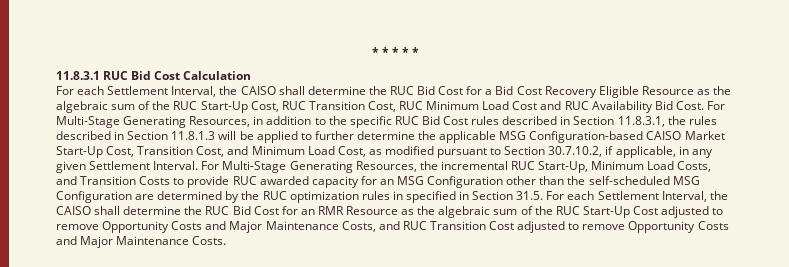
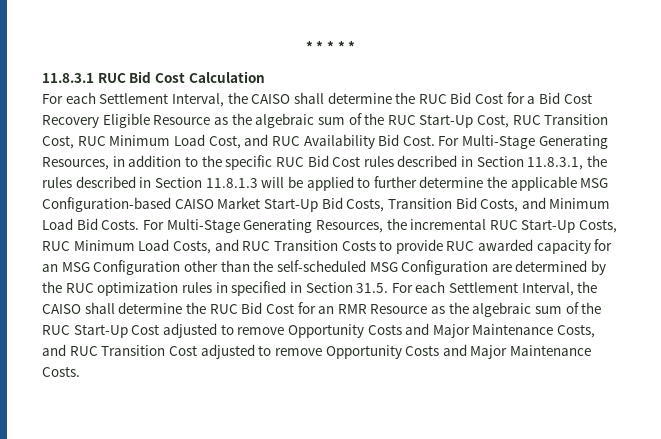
- For each Settlement Interval, the CAISO shall determine the RUC Bid Cost for a Bid Cost Recovery Eligible Resource as the algebraic sum of the RUC Start-Up Cost, RUC Transition Cost, RUC Minimum Load Cost and RUC Availability Bid Cost.
+ For each Settlement Interval, the CAISO shall determine the RUC Bid Cost for a Bid Cost Recovery Eligible Resource as the algebraic sum of the RUC Start-Up Cost, RUC Transition Cost, RUC Minimum Load Cost, and RUC Availability Bid Cost.
- For Multi-Stage Generating Resources, in addition to the specific RUC Bid Cost rules described in Section 11.8.3.1, the rules described in Section 11.8.1.3 will be applied to further determine the applicable MSG Configuration-based CAISO Market Start-Up Cost, Transition Cost, and Minimum Load Cost, as modified pursuant to Section 30.7.10.2, if applicable, in any given Settlement Interval.
+ For Multi-Stage Generating Resources, in addition to the specific RUC Bid Cost rules described in Section 11.8.3.1, the rules described in Section 11.8.1.3 will be applied to further determine the applicable MSG Configuration-based CAISO Market Start-Up Bid Costs, Transition Bid Costs, and Minimum Load Bid Costs.
- For Multi-Stage Generating Resources, the incremental RUC Start-Up, Minimum Load Costs, and Transition Costs to provide RUC awarded capacity for an MSG Configuration other than the self-scheduled MSG Configuration are determined by the RUC optimization rules in specified in Section 31.5. For each Settlement Interval, the CAISO shall determine the RUC Bid Cost for an RMR Resource as the algebraic sum of the RUC Start-Up Cost adjusted to remove Opportunity Costs and Major Maintenance Costs, and RUC Transition Cost adjusted to remove Opportunity Costs and Major Maintenance Costs.
+ For Multi-Stage Generating Resources, the incremental RUC Start-Up Costs, RUC Minimum Load Costs, and RUC Transition Costs to provide RUC awarded capacity for an MSG Configuration other than the self-scheduled MSG Configuration are determined by the RUC optimization rules in specified in Section 31.5. For each Settlement Interval, the CAISO shall determine the RUC Bid Cost for an RMR Resource as the algebraic sum of the RUC Start-Up Cost adjusted to remove Opportunity Costs and Major Maintenance Costs, and RUC Transition Cost adjusted to remove Opportunity Costs and Major Maintenance Costs.

